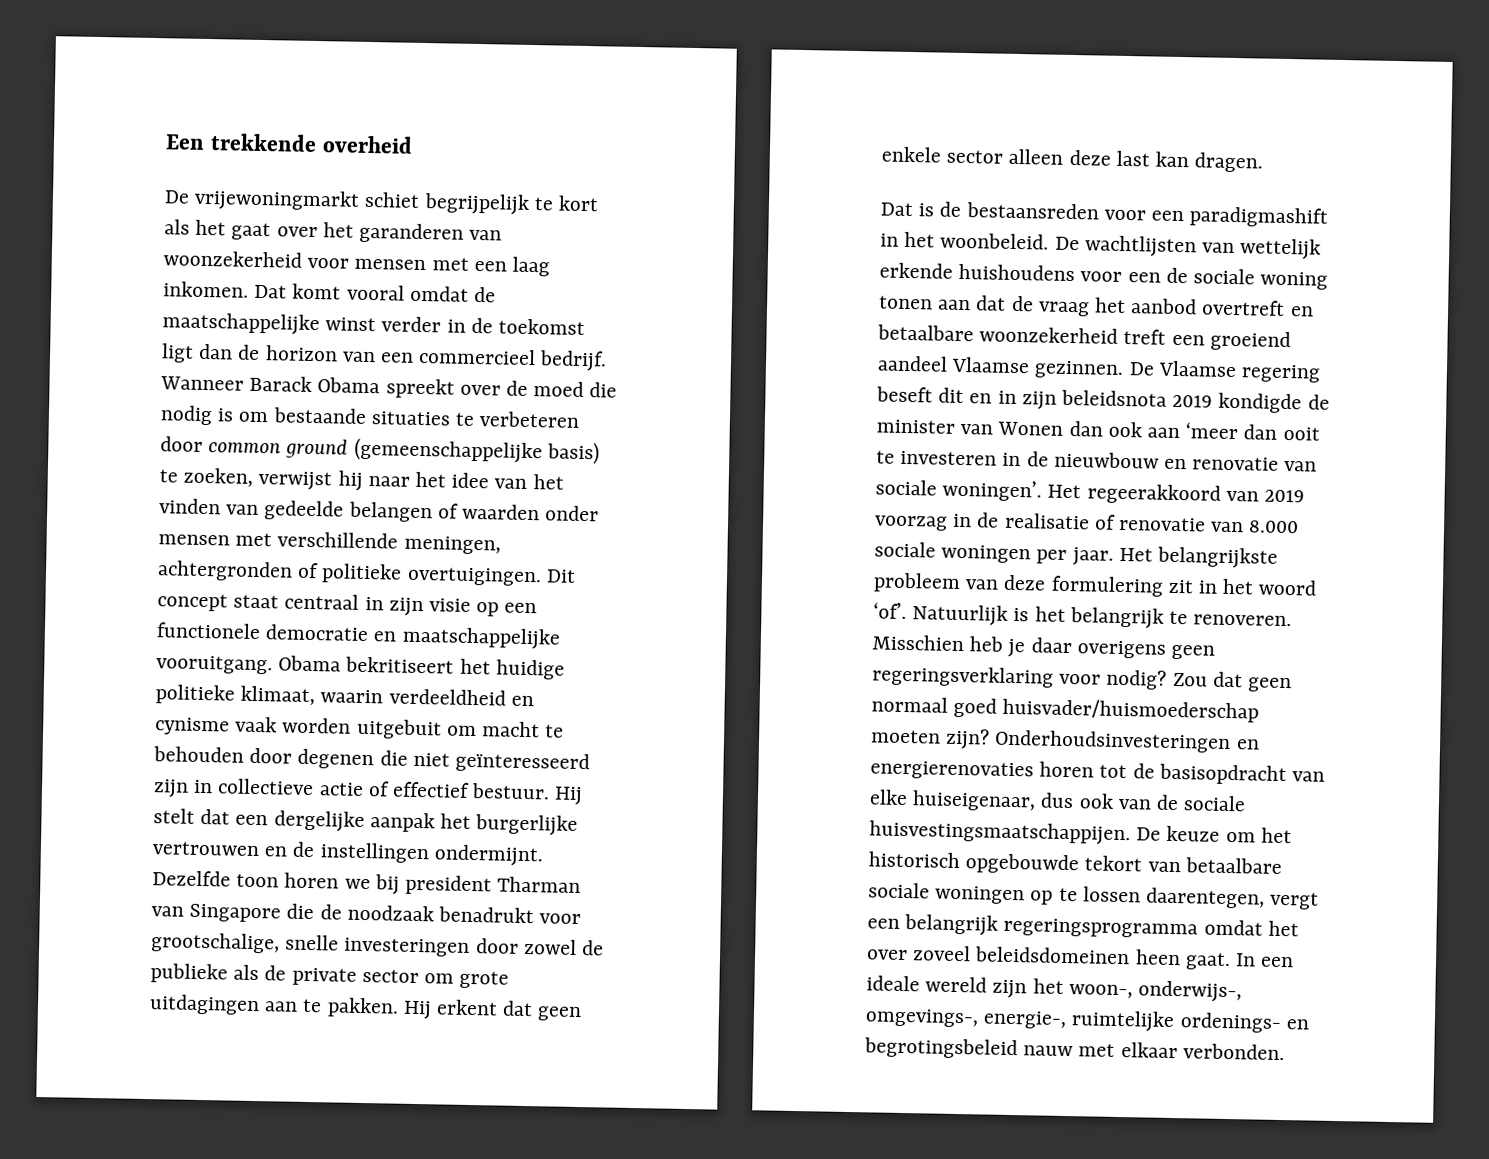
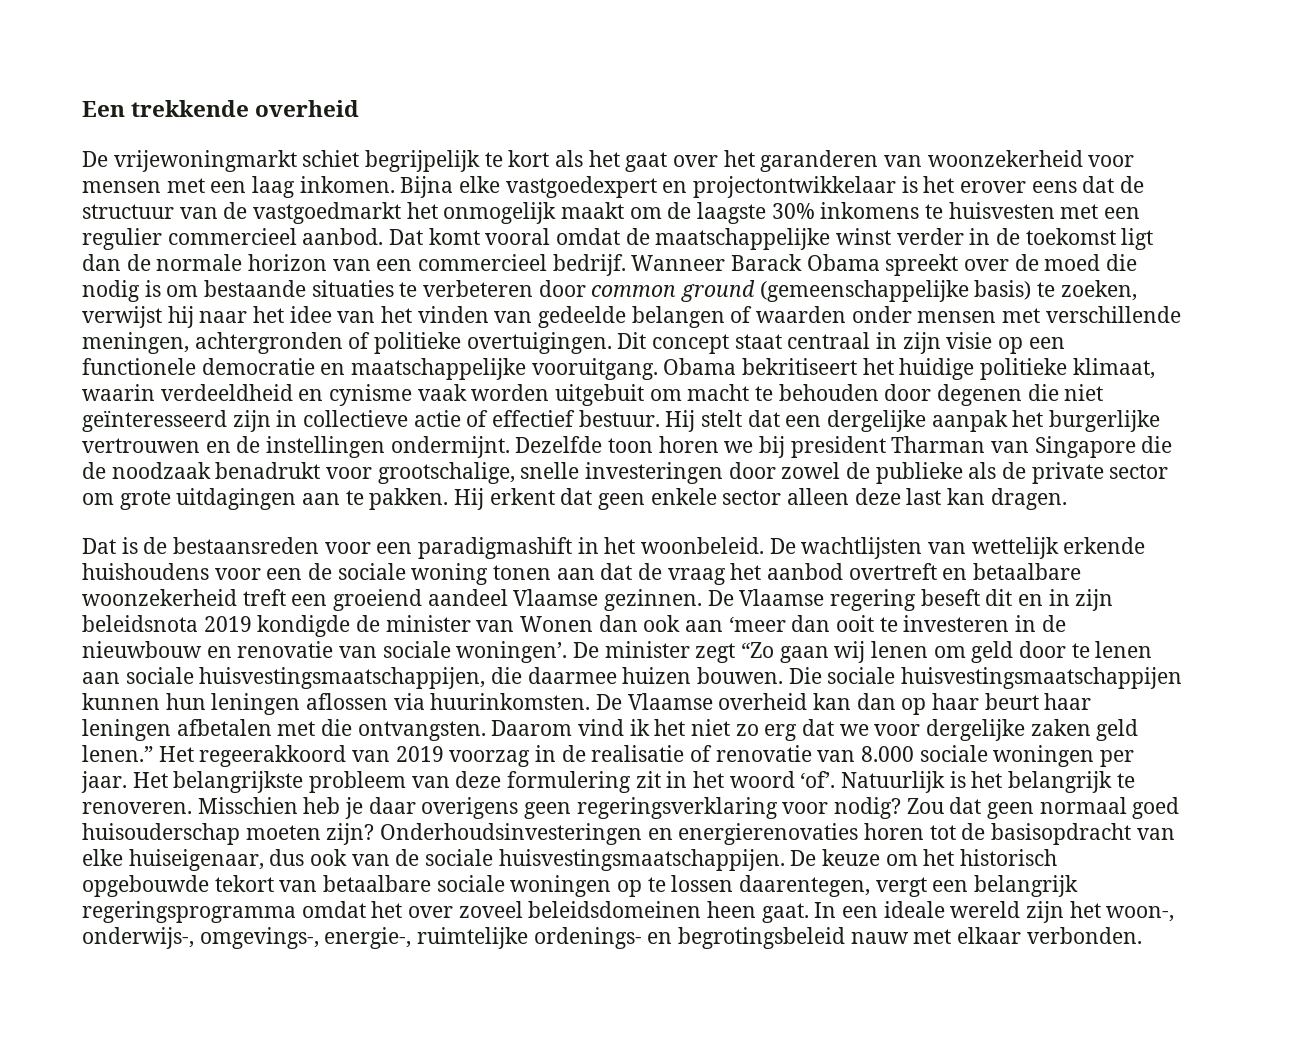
+ Bijna elke vastgoedexpert en projectontwikkelaar is het erover eens dat de structuur van de vastgoedmarkt het onmogelijk maakt om de laagste 30% inkomens te huisvesten met een regulier commercieel aanbod.
- Dat komt vooral omdat de maatschappelijke winst verder in de toekomst ligt dan de horizon van een commercieel bedrijf.
+ Dat komt vooral omdat de maatschappelijke winst verder in de toekomst ligt dan de normale horizon van een commercieel bedrijf.
+ De minister zegt “Zo gaan wij lenen om geld door te lenen aan sociale huisvestingsmaatschappijen, die daarmee huizen bouwen. Die sociale huisvestingsmaatschappijen kunnen hun leningen aflossen via huurinkomsten. De Vlaamse overheid kan dan op haar beurt haar leningen afbetalen met die ontvangsten. Daarom vind ik het niet zo erg dat we voor dergelijke zaken geld lenen.”
- Zou dat geen normaal goed huisvader/huismoederschap moeten zijn?
+ Zou dat geen normaal goed huisouderschap moeten zijn?

